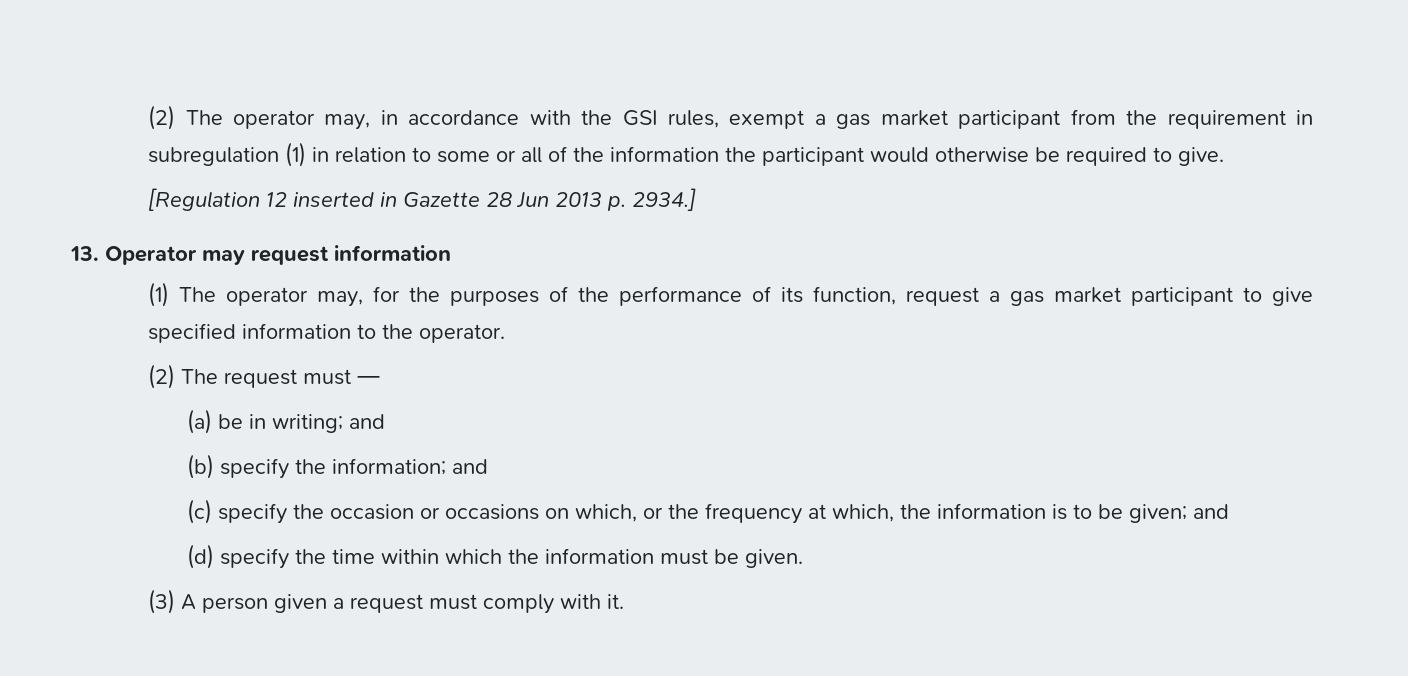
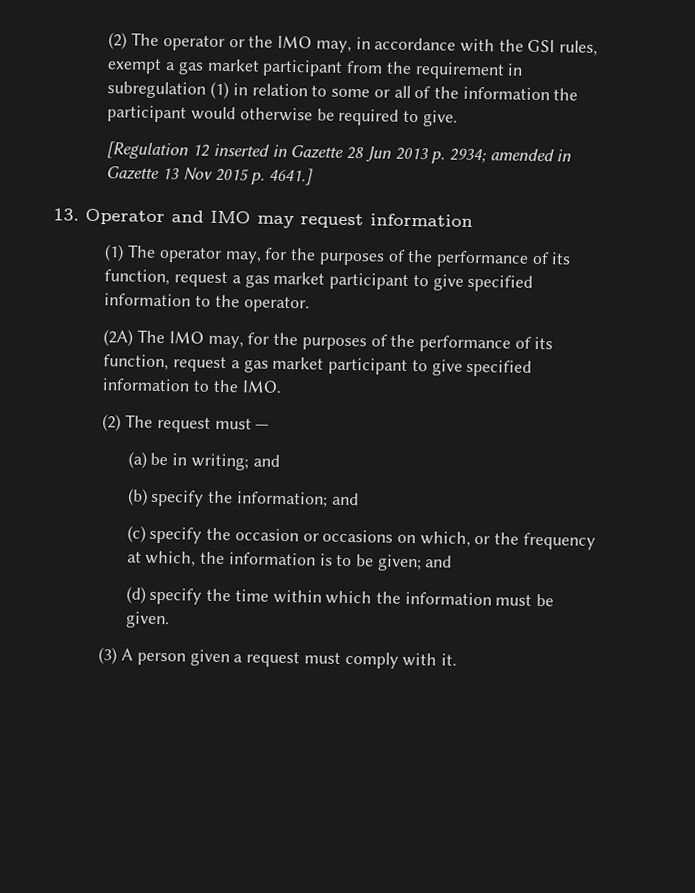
- (2) The operator may, in accordance with the GSI rules, exempt a gas market participant from the requirement in subregulation (1) in relation to some or all of the information the participant would otherwise be required to give.
+ (2) The operator or the IMO may, in accordance with the GSI rules, exempt a gas market participant from the requirement in subregulation (1) in relation to some or all of the information the participant would otherwise be required to give.
- [Regulation 12 inserted in Gazette 28 Jun 2013 p. 2934.]
+ [Regulation 12 inserted in Gazette 28 Jun 2013 p. 2934; amended in Gazette 13 Nov 2015 p. 4641.]
- 13. Operator may request information
+ 13. Operator and IMO may request information
+ (2A) The IMO may, for the purposes of the performance of its function, request a gas market participant to give specified information to the IMO.

